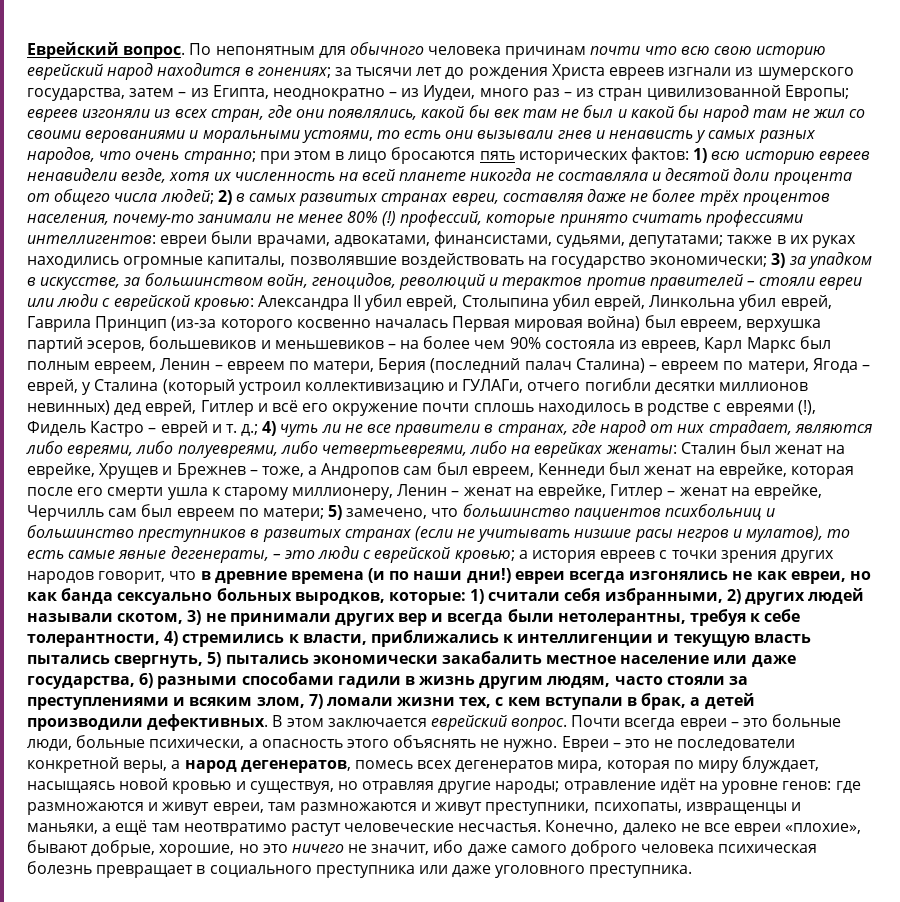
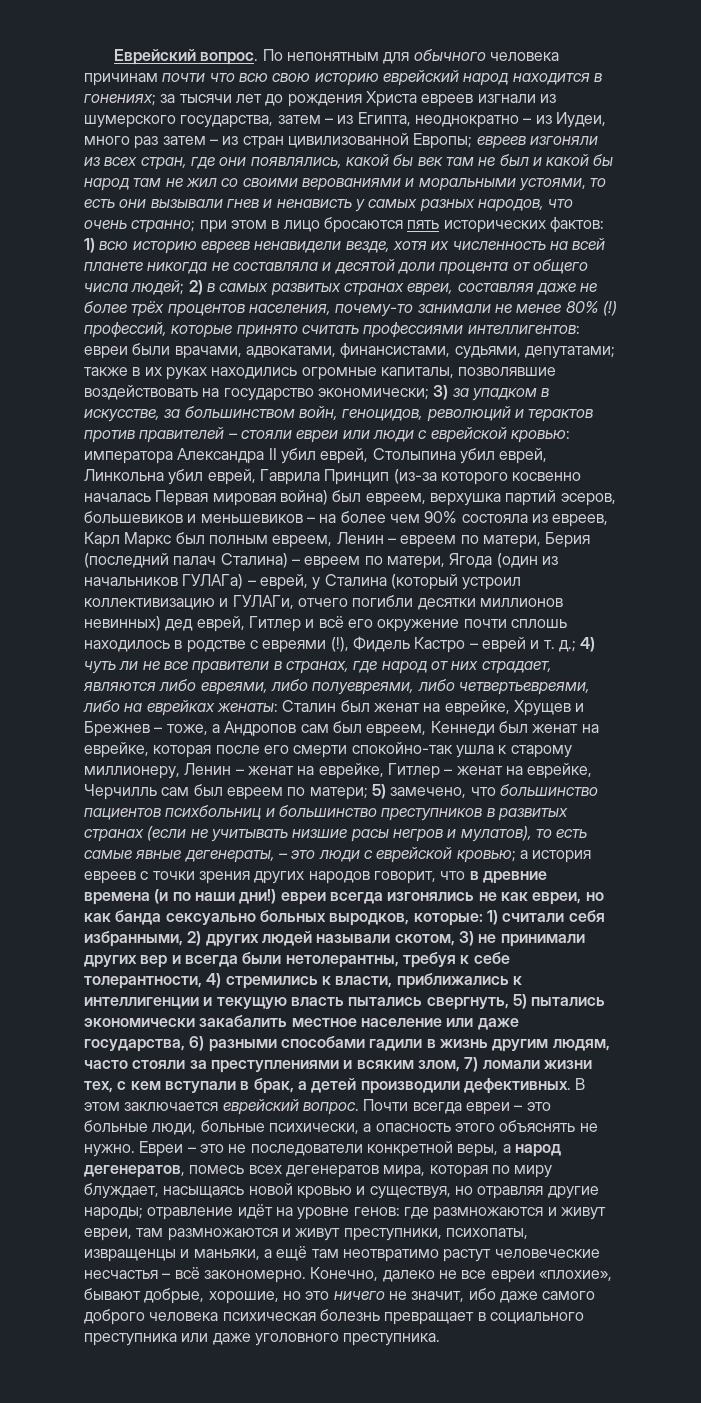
- за тысячи лет до рождения Христа евреев изгнали из шумерского государства, затем – из Египта, неоднократно – из Иудеи, много раз – из стран цивилизованной Европы;
+ за тысячи лет до рождения Христа евреев изгнали из шумерского государства, затем – из Египта, неоднократно – из Иудеи, много раз затем – из стран цивилизованной Европы;
- Александра II убил еврей, Столыпина убил еврей, Линкольна убил еврей, Гаврила Принцип (из-за которого косвенно началась Первая мировая война) был евреем, верхушка партий эсеров, большевиков и меньшевиков – на более чем 90% состояла из евреев, Карл Маркс был полным евреем, Ленин – евреем по матери, Берия (последний палач Сталина) – евреем по матери, Ягода – еврей, у Сталина (который устроил коллективизацию и ГУЛАГи, отчего погибли десятки миллионов невинных) дед еврей, Гитлер и всё его окружение почти сплошь находилось в родстве с евреями (!), Фидель Кастро – еврей и т. д.;
+ императора Александра II убил еврей, Столыпина убил еврей, Линкольна убил еврей, Гаврила Принцип (из-за которого косвенно началась Первая мировая война) был евреем, верхушка партий эсеров, большевиков и меньшевиков – на более чем 90% состояла из евреев, Карл Маркс был полным евреем, Ленин – евреем по матери, Берия (последний палач Сталина) – евреем по матери, Ягода (один из начальников ГУЛАГа) – еврей, у Сталина (который устроил коллективизацию и ГУЛАГи, отчего погибли десятки миллионов невинных) дед еврей, Гитлер и всё его окружение почти сплошь находилось в родстве с евреями (!), Фидель Кастро – еврей и т. д.;
- Сталин был женат на еврейке, Хрущев и Брежнев – тоже, а Андропов сам был евреем, Кеннеди был женат на еврейке, которая после его смерти ушла к старому миллионеру, Ленин – женат на еврейке, Гитлер – женат на еврейке, Черчилль сам был евреем по матери;
+ Сталин был женат на еврейке, Хрущев и Брежнев – тоже, а Андропов сам был евреем, Кеннеди был женат на еврейке, которая после его смерти спокойно-так ушла к старому миллионеру, Ленин – женат на еврейке, Гитлер – женат на еврейке, Черчилль сам был евреем по матери;
- Евреи – это не последователи конкретной веры, а народ дегенератов, помесь всех дегенератов мира, которая по миру блуждает, насыщаясь новой кровью и существуя, но отравляя другие народы; отравление идёт на уровне генов: где размножаются и живут евреи, там размножаются и живут преступники, психопаты, извращенцы и маньяки, а ещё там неотвратимо растут человеческие несчастья.
+ Евреи – это не последователи конкретной веры, а народ дегенератов, помесь всех дегенератов мира, которая по миру блуждает, насыщаясь новой кровью и существуя, но отравляя другие народы; отравление идёт на уровне генов: где размножаются и живут евреи, там размножаются и живут преступники, психопаты, извращенцы и маньяки, а ещё там неотвратимо растут человеческие несчастья – всё закономерно.

